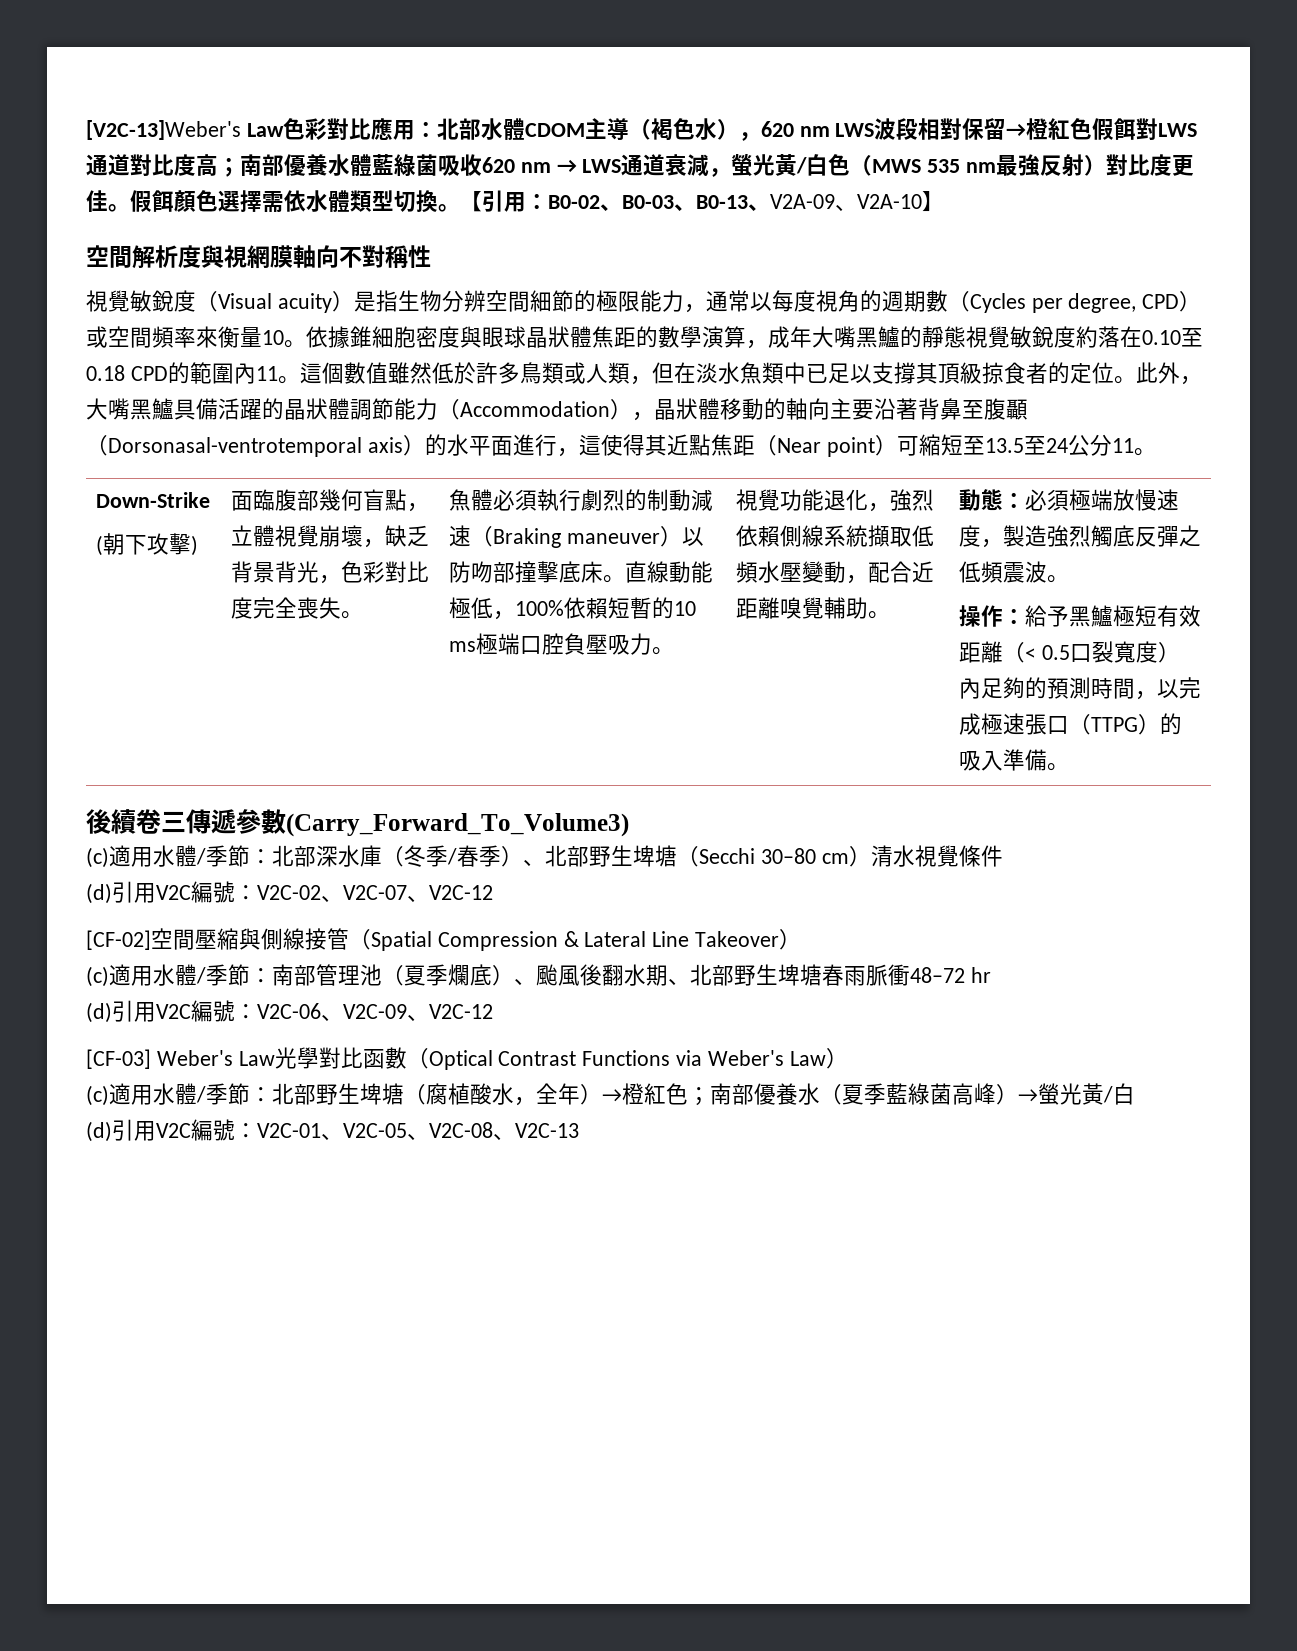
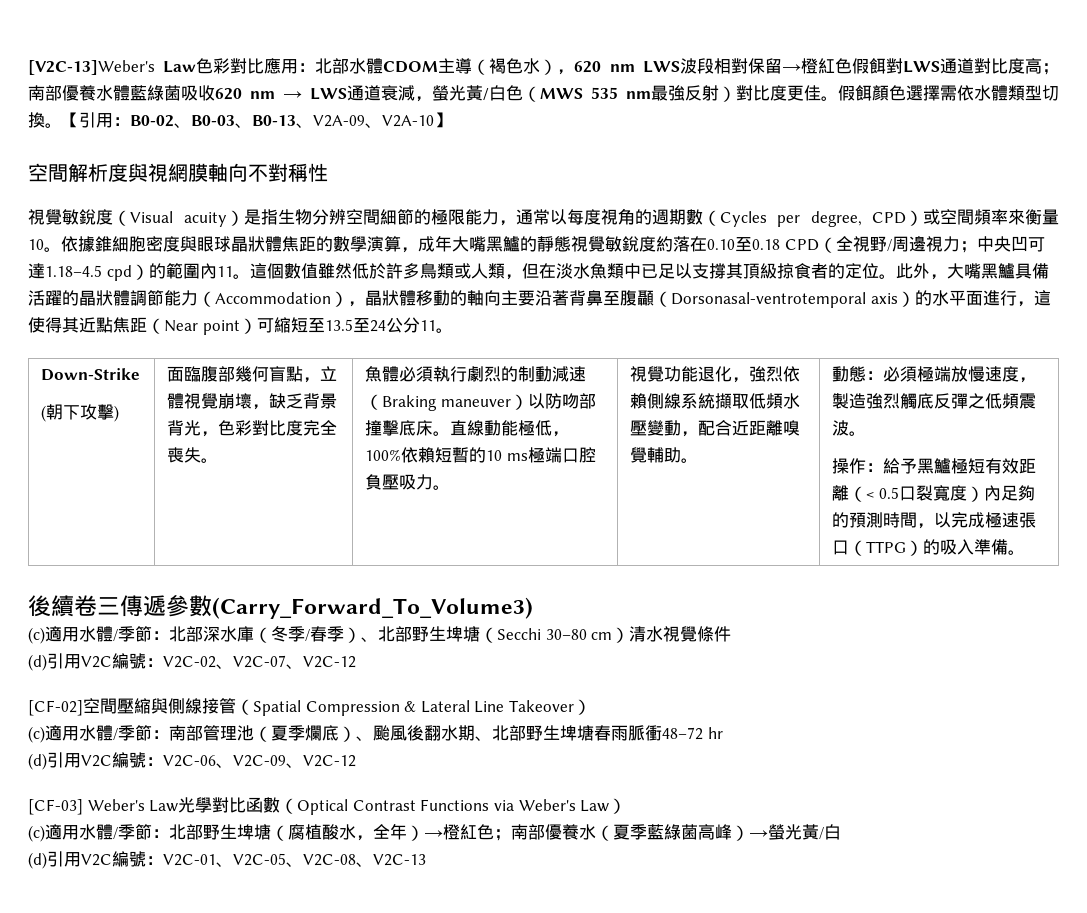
- 依據錐細胞密度與眼球晶狀體焦距的數學演算，成年大嘴黑鱸的靜態視覺敏銳度約落在0.10至0.18 CPD的範圍內11。
+ 依據錐細胞密度與眼球晶狀體焦距的數學演算，成年大嘴黑鱸的靜態視覺敏銳度約落在0.10至0.18 CPD（全視野/周邊視力；中央凹可達1.18–4.5 cpd）的範圍內11。

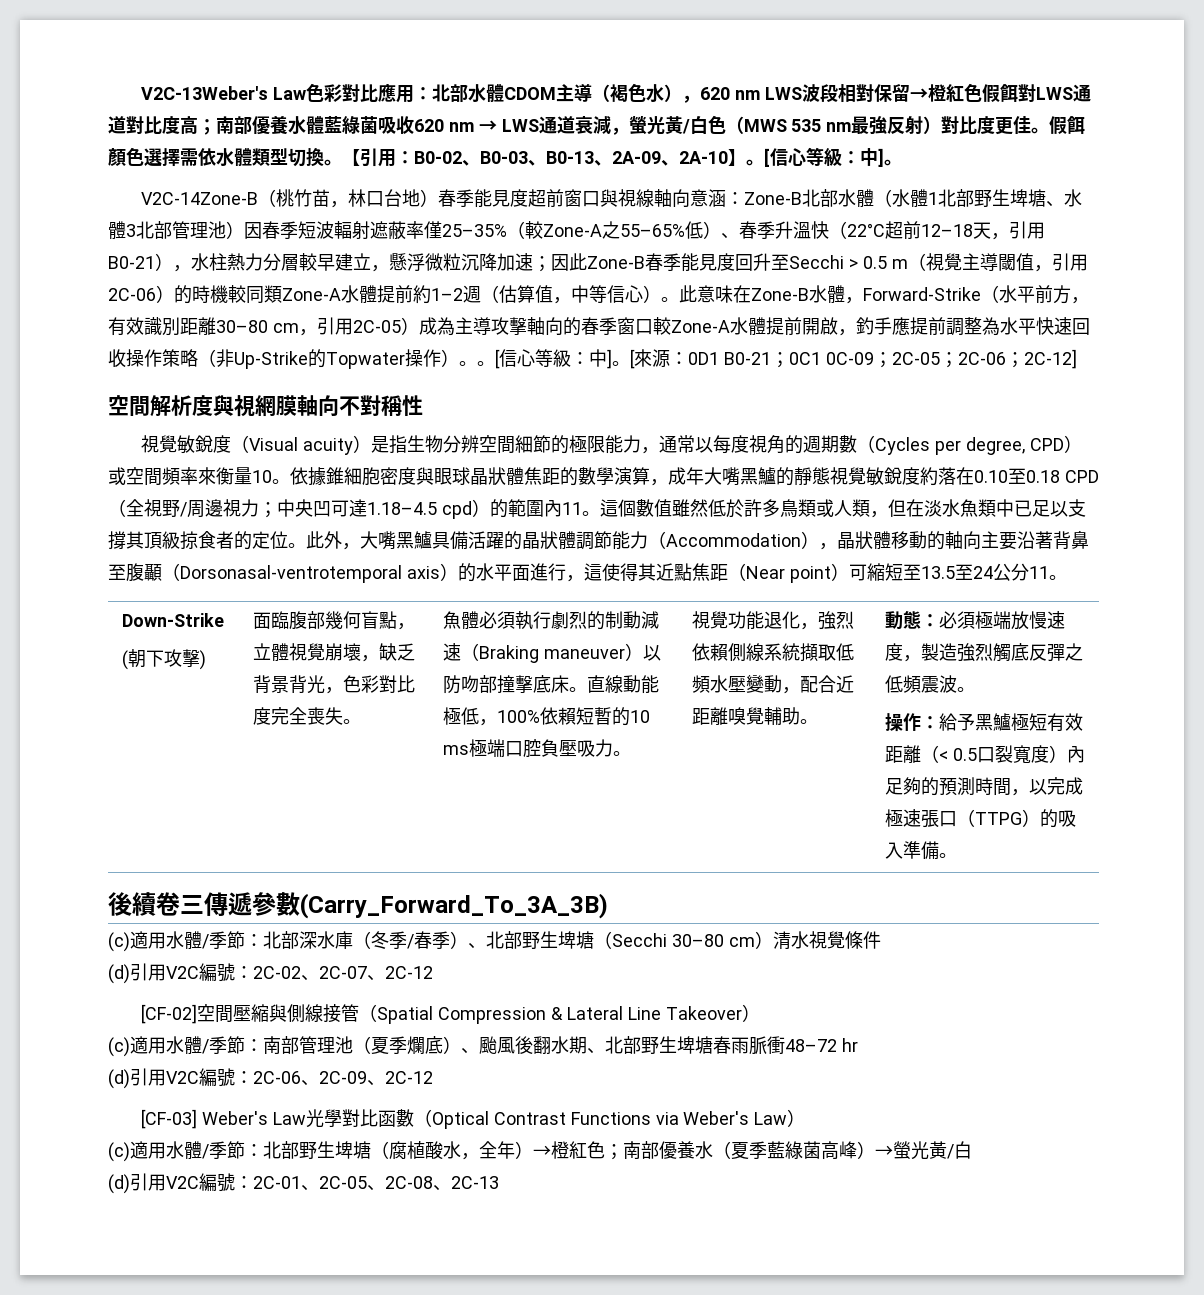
- [V2C-13]Weber's Law色彩對比應用：北部水體CDOM主導（褐色水），620 nm LWS波段相對保留→橙紅色假餌對LWS通道對比度高；南部優養水體藍綠菌吸收620 nm → LWS通道衰減，螢光黃/白色（MWS 535 nm最強反射）對比度更佳。
+ V2C-13Weber's Law色彩對比應用：北部水體CDOM主導（褐色水），620 nm LWS波段相對保留→橙紅色假餌對LWS通道對比度高；南部優養水體藍綠菌吸收620 nm → LWS通道衰減，螢光黃/白色（MWS 535 nm最強反射）對比度更佳。
- 【引用：B0-02、B0-03、B0-13、V2A-09、V2A-10】
+ 【引用：B0-02、B0-03、B0-13、2A-09、2A-10】。[信心等級：中]。
+ V2C-14Zone-B（桃竹苗，林口台地）春季能見度超前窗口與視線軸向意涵：Zone-B北部水體（水體1北部野生埤塘、水體3北部管理池）因春季短波輻射遮蔽率僅25–35%（較Zone-A之55–65%低）、春季升溫快（22°C超前12–18天，引用B0-21），水柱熱力分層較早建立，懸浮微粒沉降加速；因此Zone-B春季能見度回升至Secchi > 0.5 m（視覺主導閾值，引用2C-06）的時機較同類Zone-A水體提前約1–2週（估算值，中等信心）。此意味在Zone-B水體，Forward-Strike（水平前方，有效識別距離30–80 cm，引用2C-05）成為主導攻擊軸向的春季窗口較Zone-A水體提前開啟，釣手應提前調整為水平快速回收操作策略（非Up-Strike的Topwater操作）。。[信心等級：中]。[來源：0D1 B0-21；0C1 0C-09；2C-05；2C-06；2C-12]
- 後續卷三傳遞參數(Carry_Forward_To_Volume3)
+ 後續卷三傳遞參數(Carry_Forward_To_3A_3B)
- (d)引用V2C編號：V2C-02、V2C-07、V2C-12
+ (d)引用V2C編號：2C-02、2C-07、2C-12
- (d)引用V2C編號：V2C-06、V2C-09、V2C-12
+ (d)引用V2C編號：2C-06、2C-09、2C-12
- (d)引用V2C編號：V2C-01、V2C-05、V2C-08、V2C-13
+ (d)引用V2C編號：2C-01、2C-05、2C-08、2C-13

